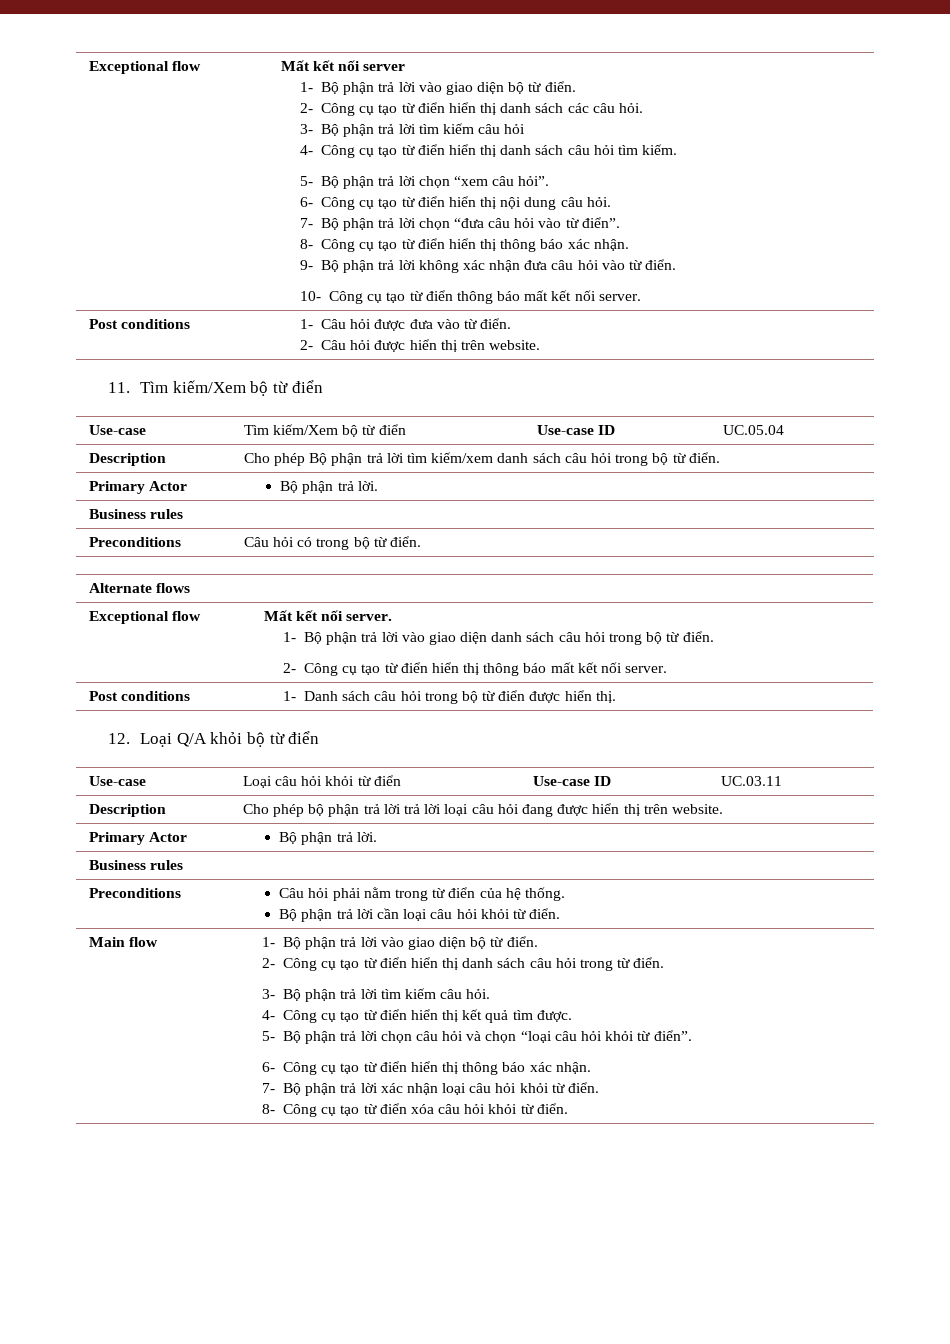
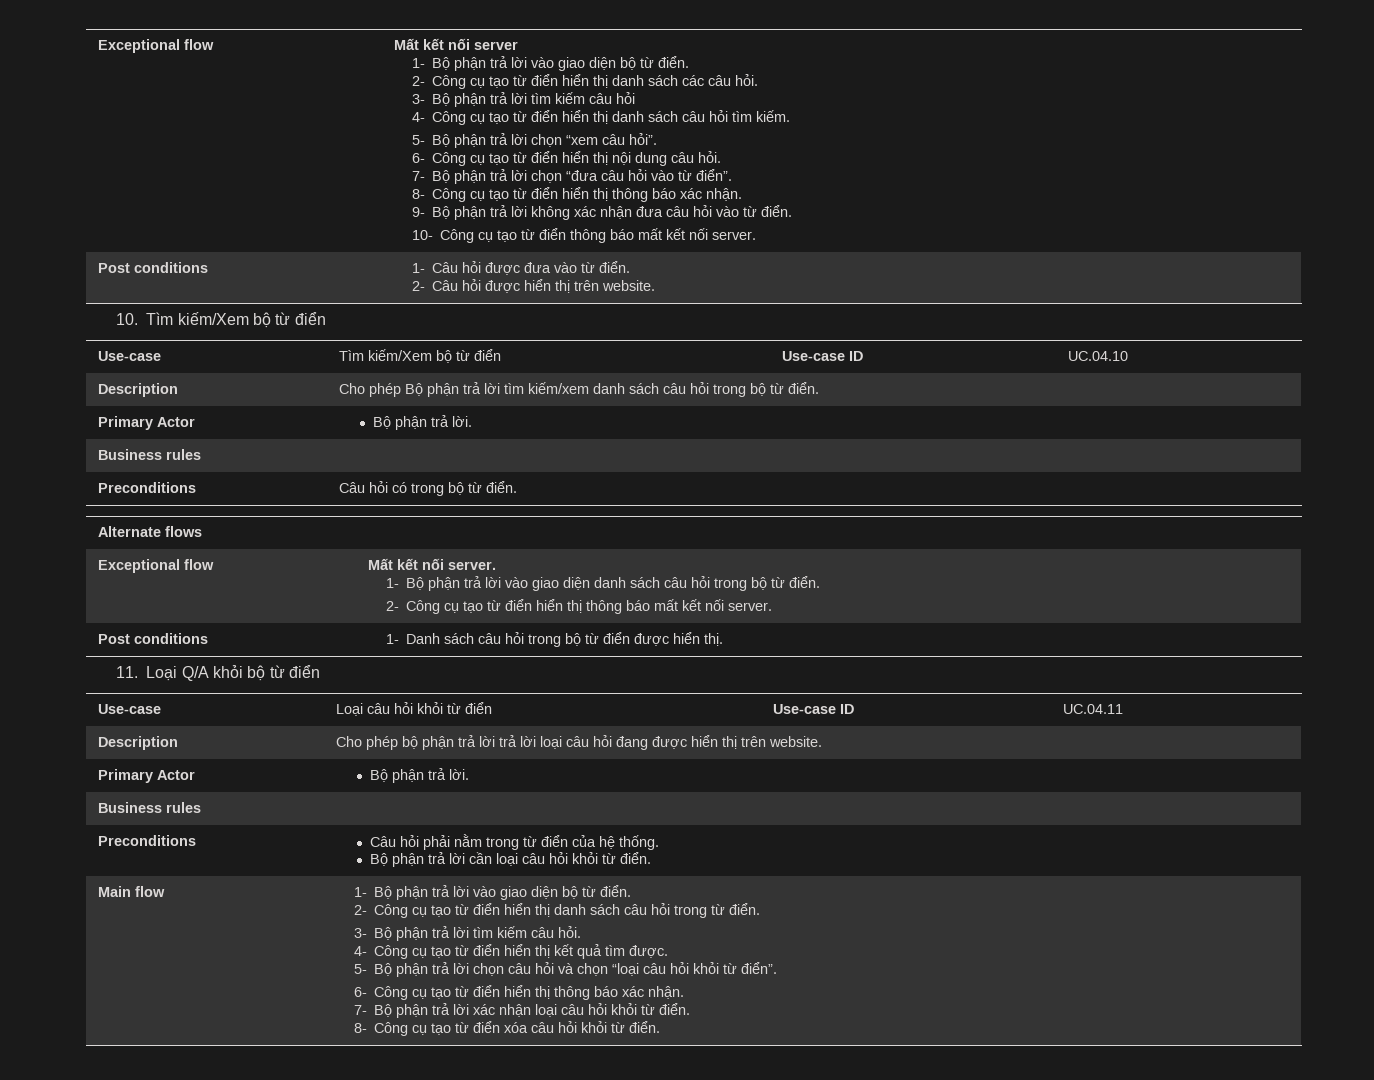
- 11. Tìm kiếm/Xem bộ từ điển
+ 10. Tìm kiếm/Xem bộ từ điển
- Use-case | Tìm kiếm/Xem bộ từ điển | Use-case ID | UC.05.04
+ Use-case | Tìm kiếm/Xem bộ từ điển | Use-case ID | UC.04.10
- 12. Loại Q/A khỏi bộ từ điển
+ 11. Loại Q/A khỏi bộ từ điển
- Use-case | Loại câu hỏi khỏi từ điển | Use-case ID | UC.03.11
+ Use-case | Loại câu hỏi khỏi từ điển | Use-case ID | UC.04.11

